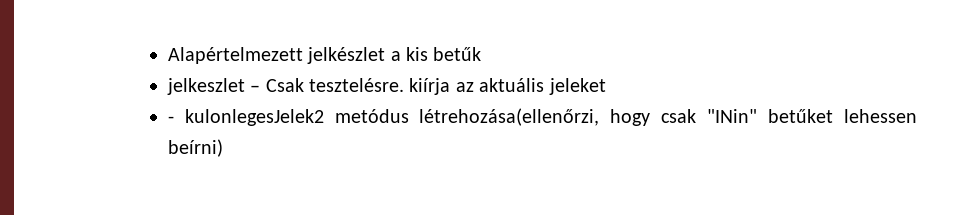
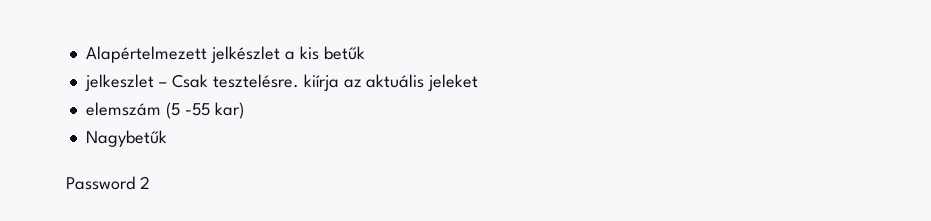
- - kulonlegesJelek2 metódus létrehozása(ellenőrzi, hogy csak "INin" betűket lehessen beírni)
+ elemszám (5 -55 kar)
+ Nagybetűk
+ Password 2

